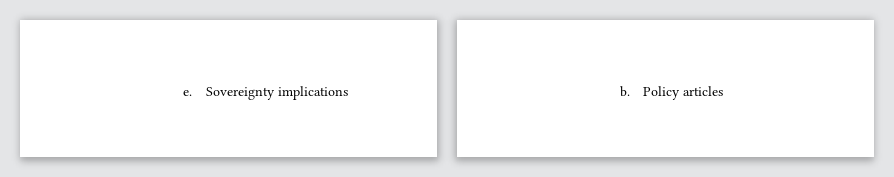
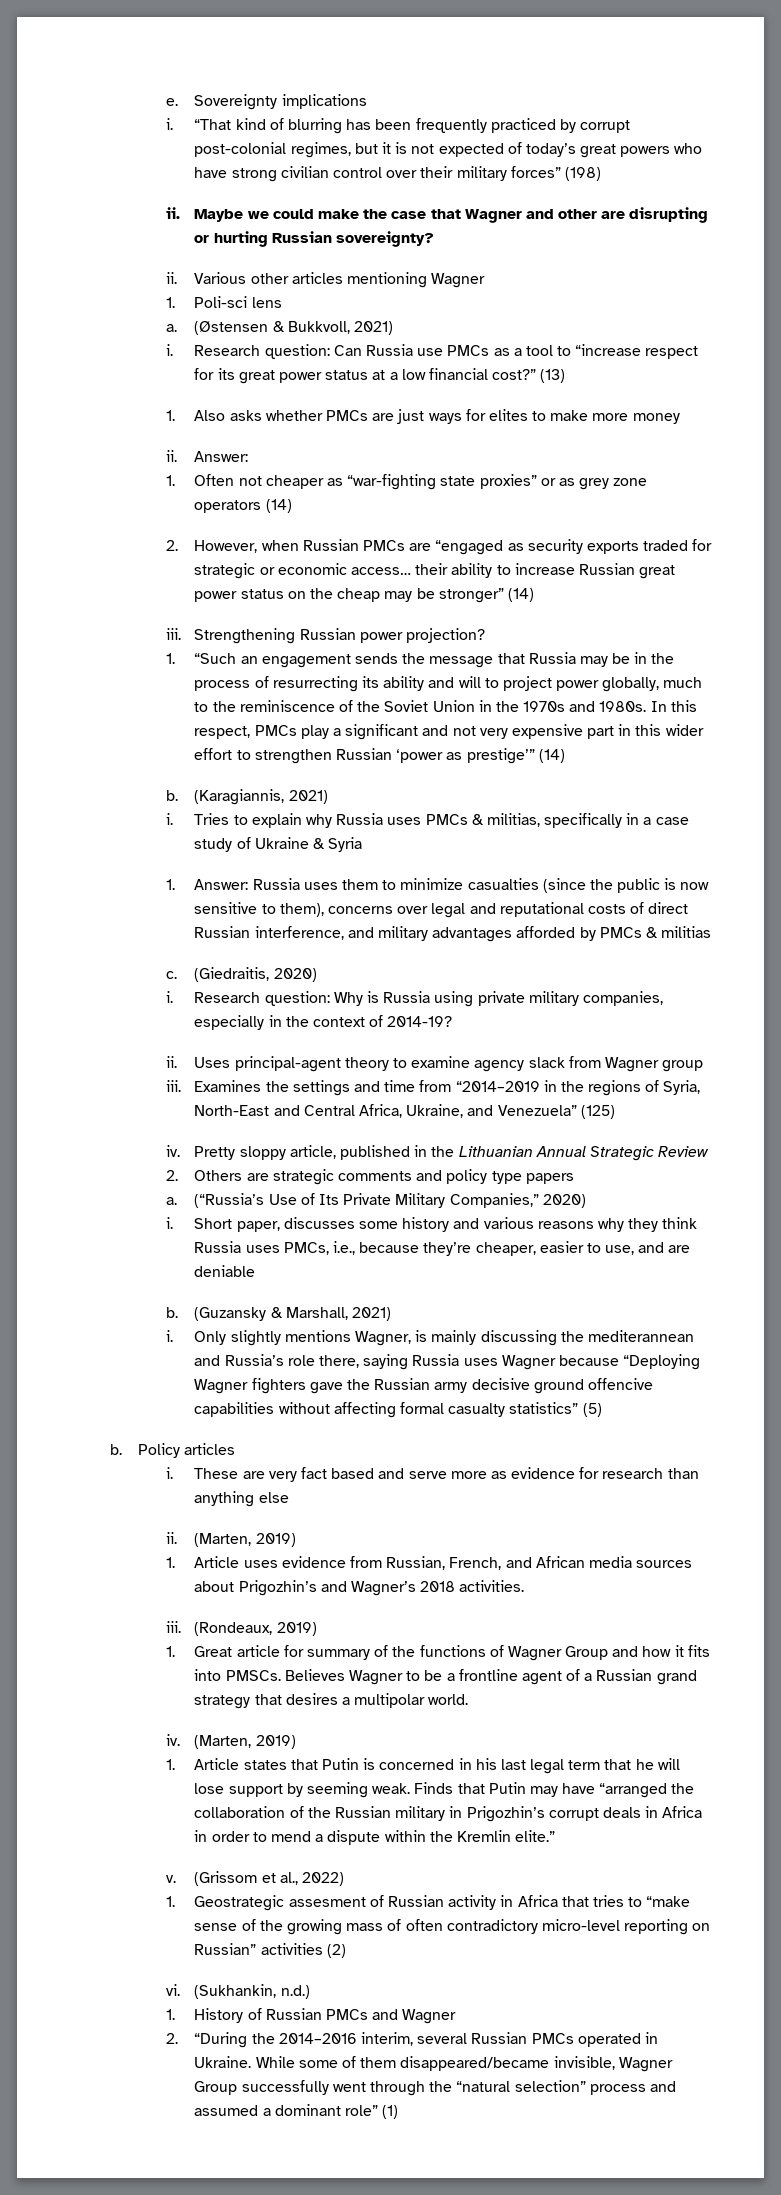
+ i. “That kind of blurring has been frequently practiced by corrupt post-colonial regimes, but it is not expected of today’s great powers who have strong civilian control over their military forces” (198)
+ ii. Maybe we could make the case that Wagner and other are disrupting or hurting Russian sovereignty?
+ ii. Various other articles mentioning Wagner
+ 1. Poli-sci lens
+ a. (Østensen & Bukkvoll, 2021)
+ i. Research question: Can Russia use PMCs as a tool to “increase respect for its great power status at a low financial cost?” (13)
+ 1. Also asks whether PMCs are just ways for elites to make more money
+ ii. Answer:
+ 1. Often not cheaper as “war-fighting state proxies” or as grey zone operators (14)
+ 2. However, when Russian PMCs are “engaged as security exports traded for strategic or economic access… their ability to increase Russian great power status on the cheap may be stronger” (14)
+ iii. Strengthening Russian power projection?
+ 1. “Such an engagement sends the message that Russia may be in the process of resurrecting its ability and will to project power globally, much to the reminiscence of the Soviet Union in the 1970s and 1980s. In this respect, PMCs play a significant and not very expensive part in this wider effort to strengthen Russian ‘power as prestige’” (14)
+ b. (Karagiannis, 2021)
+ i. Tries to explain why Russia uses PMCs & militias, specifically in a case study of Ukraine & Syria
+ 1. Answer: Russia uses them to minimize casualties (since the public is now sensitive to them), concerns over legal and reputational costs of direct Russian interference, and military advantages afforded by PMCs & militias
+ c. (Giedraitis, 2020)
+ i. Research question: Why is Russia using private military companies, especially in the context of 2014-19?
+ ii. Uses principal-agent theory to examine agency slack from Wagner group
+ iii. Examines the settings and time from “2014–2019 in the regions of Syria, North-East and Central Africa, Ukraine, and Venezuela” (125)
+ iv. Pretty sloppy article, published in the Lithuanian Annual Strategic Review
+ 2. Others are strategic comments and policy type papers
+ a. (“Russia’s Use of Its Private Military Companies,” 2020)
+ i. Short paper, discusses some history and various reasons why they think Russia uses PMCs, i.e., because they’re cheaper, easier to use, and are deniable
+ b. (Guzansky & Marshall, 2021)
+ i. Only slightly mentions Wagner, is mainly discussing the mediterannean and Russia’s role there, saying Russia uses Wagner because “Deploying Wagner fighters gave the Russian army decisive ground offencive capabilities without affecting formal casualty statistics” (5)
  b. Policy articles
+ i. These are very fact based and serve more as evidence for research than anything else
+ ii. (Marten, 2019)
+ 1. Article uses evidence from Russian, French, and African media sources about Prigozhin’s and Wagner’s 2018 activities.
+ iii. (Rondeaux, 2019)
+ 1. Great article for summary of the functions of Wagner Group and how it fits into PMSCs. Believes Wagner to be a frontline agent of a Russian grand strategy that desires a multipolar world.
+ iv. (Marten, 2019)
+ 1. Article states that Putin is concerned in his last legal term that he will lose support by seeming weak. Finds that Putin may have “arranged the collaboration of the Russian military in Prigozhin’s corrupt deals in Africa in order to mend a dispute within the Kremlin elite.”
+ v. (Grissom et al., 2022)
+ 1. Geostrategic assesment of Russian activity in Africa that tries to “make sense of the growing mass of often contradictory micro-level reporting on Russian” activities (2)
+ vi. (Sukhankin, n.d.)
+ 1. History of Russian PMCs and Wagner
+ 2. “During the 2014–2016 interim, several Russian PMCs operated in Ukraine. While some of them disappeared/became invisible, Wagner Group successfully went through the “natural selection” process and assumed a dominant role” (1)

